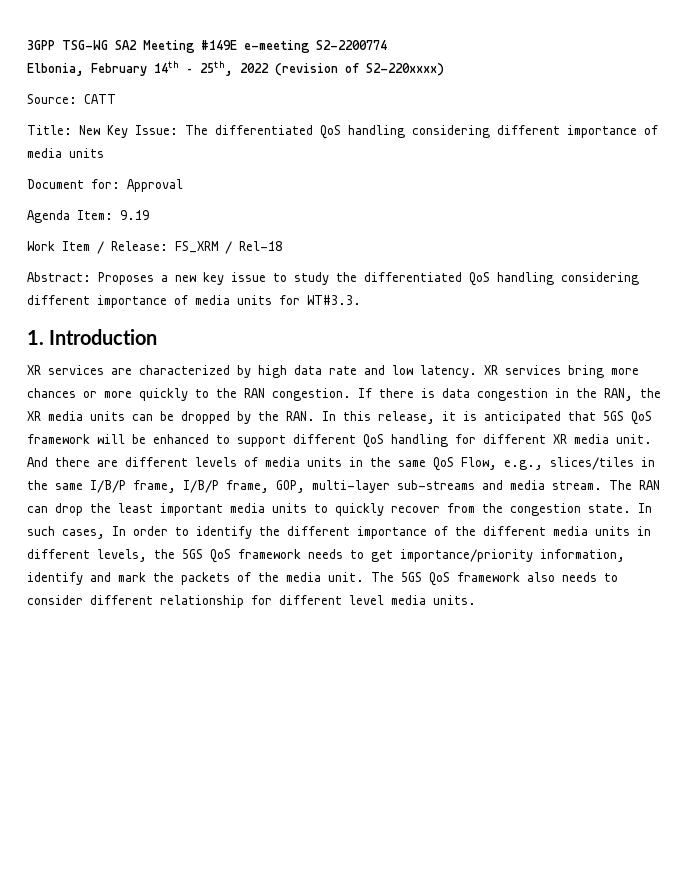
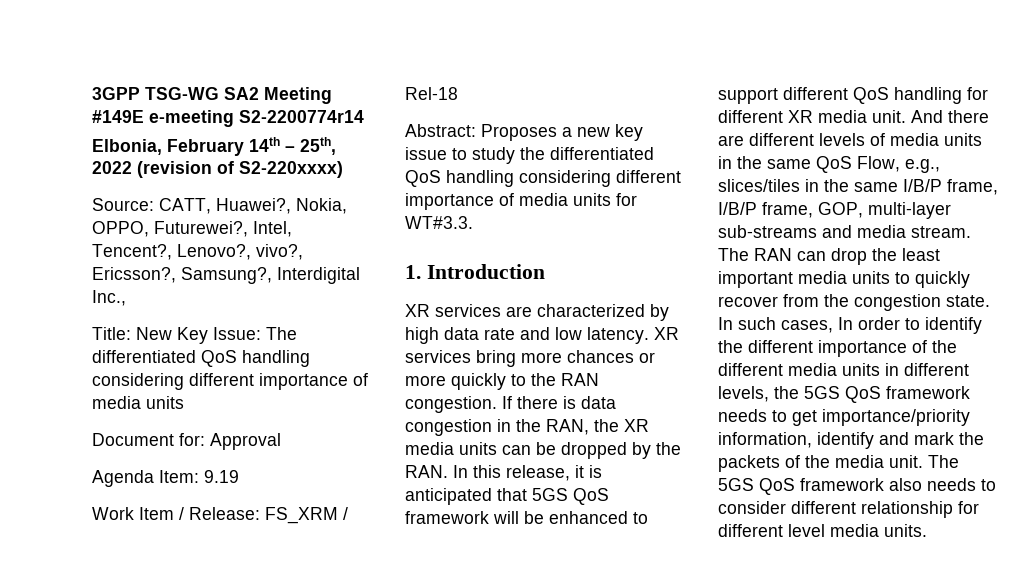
- 3GPP TSG-WG SA2 Meeting #149E e-meeting S2-2200774
+ 3GPP TSG-WG SA2 Meeting #149E e-meeting S2-2200774r14
- Source: CATT
+ Source: CATT, Huawei?, Nokia, OPPO, Futurewei?, Intel, Tencent?, Lenovo?, vivo?, Ericsson?, Samsung?, Interdigital Inc.,

